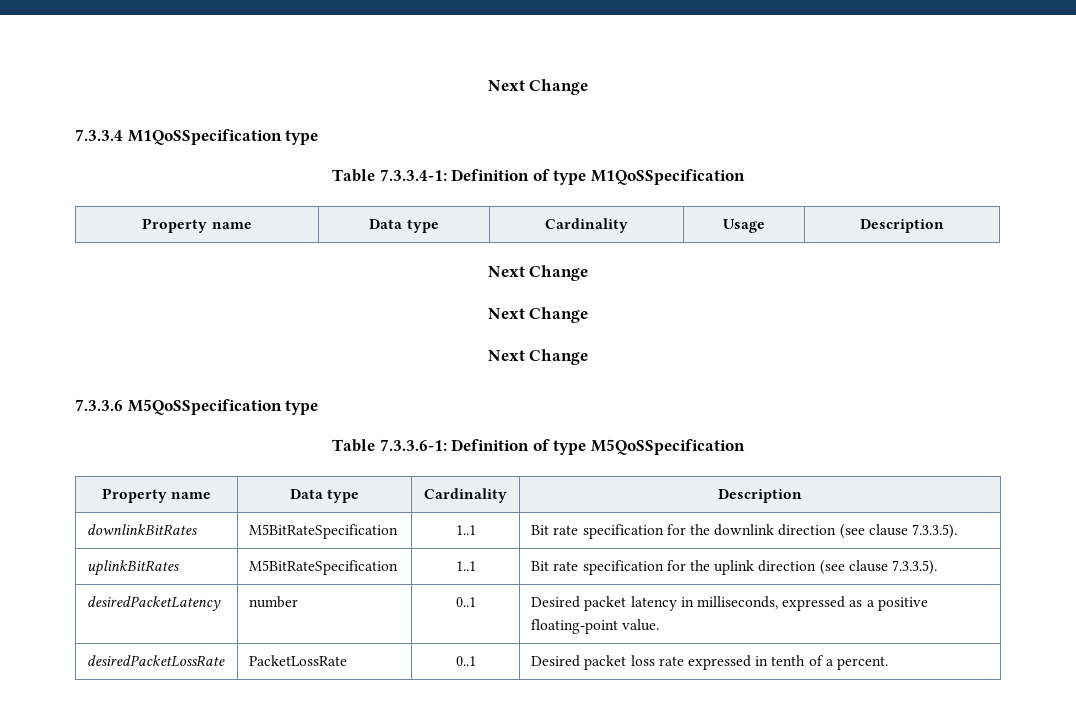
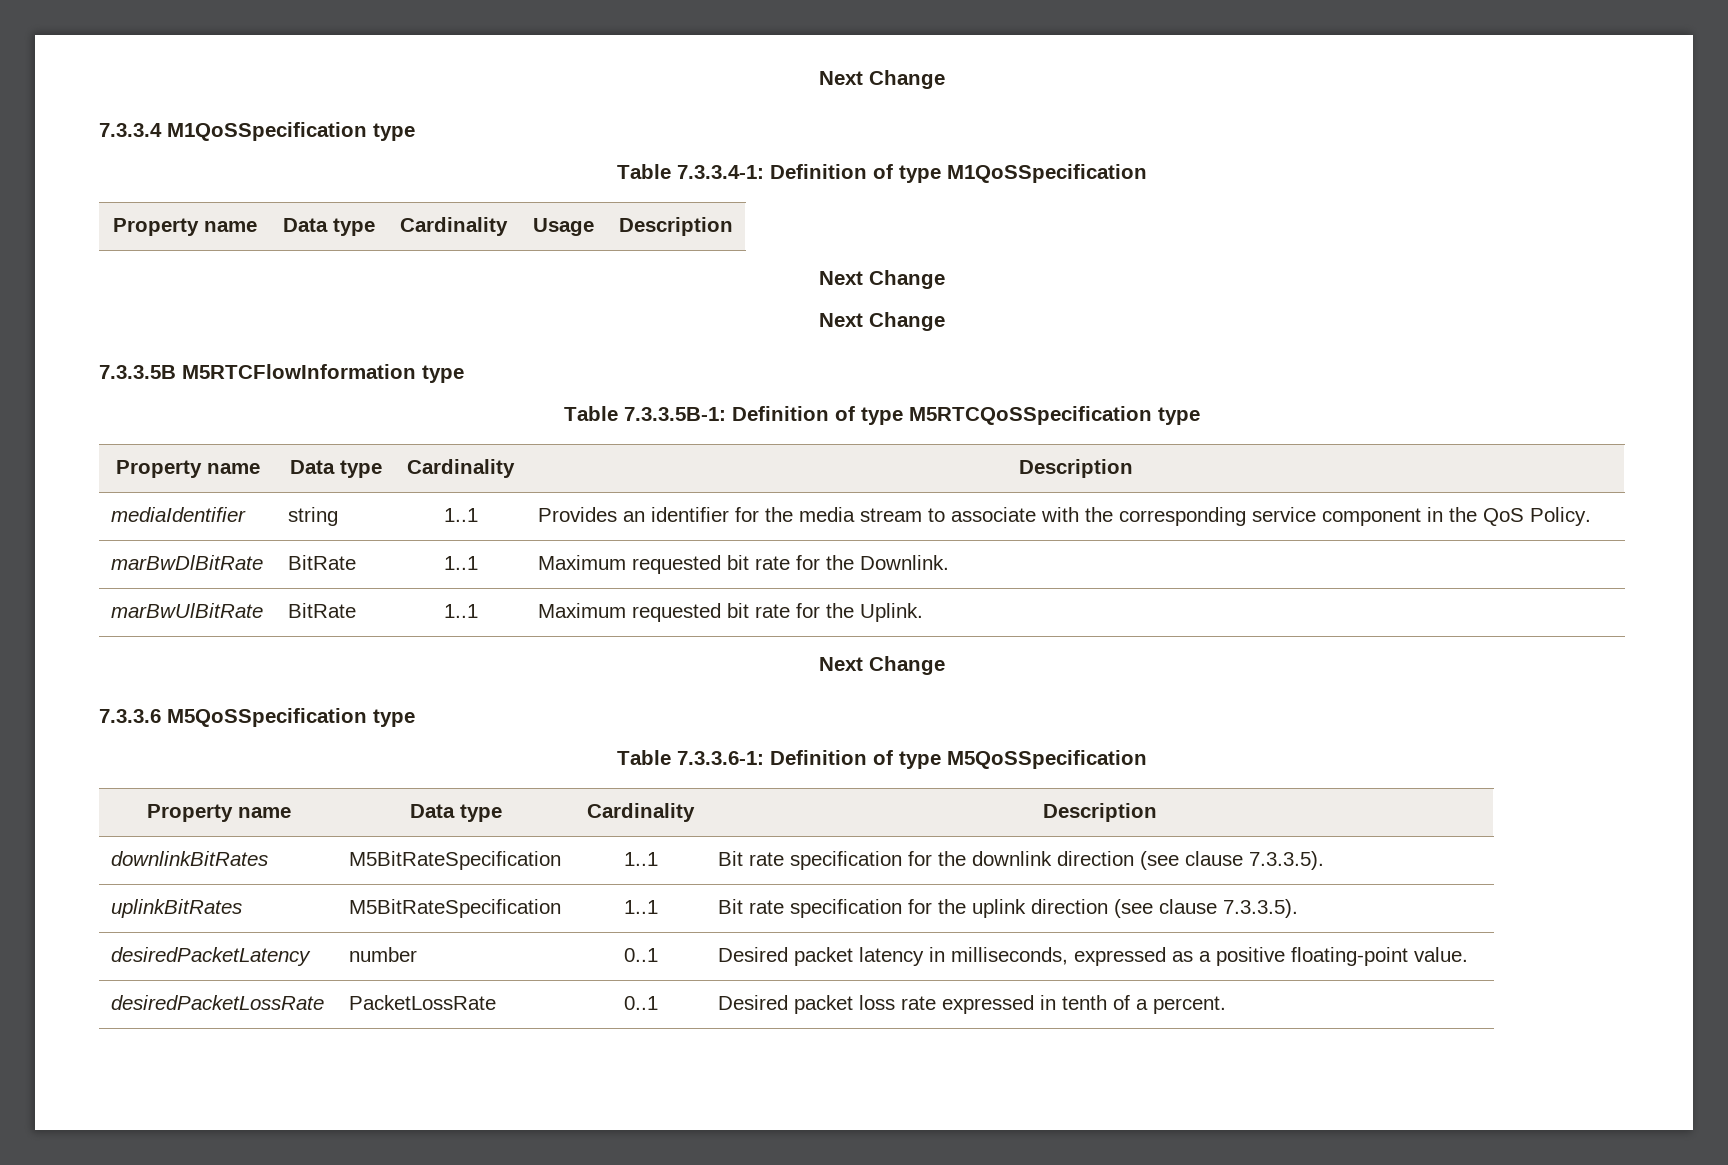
+ 7.3.3.5B M5RTCFlowInformation type
+ Table 7.3.3.5B-1: Definition of type M5RTCQoSSpecification type
+ Property name | Data type | Cardinality | Description
+ mediaIdentifier | string | 1..1 | Provides an identifier for the media stream to associate with the corresponding service component in the QoS Policy.
+ marBwDlBitRate | BitRate | 1..1 | Maximum requested bit rate for the Downlink.
+ marBwUlBitRate | BitRate | 1..1 | Maximum requested bit rate for the Uplink.

